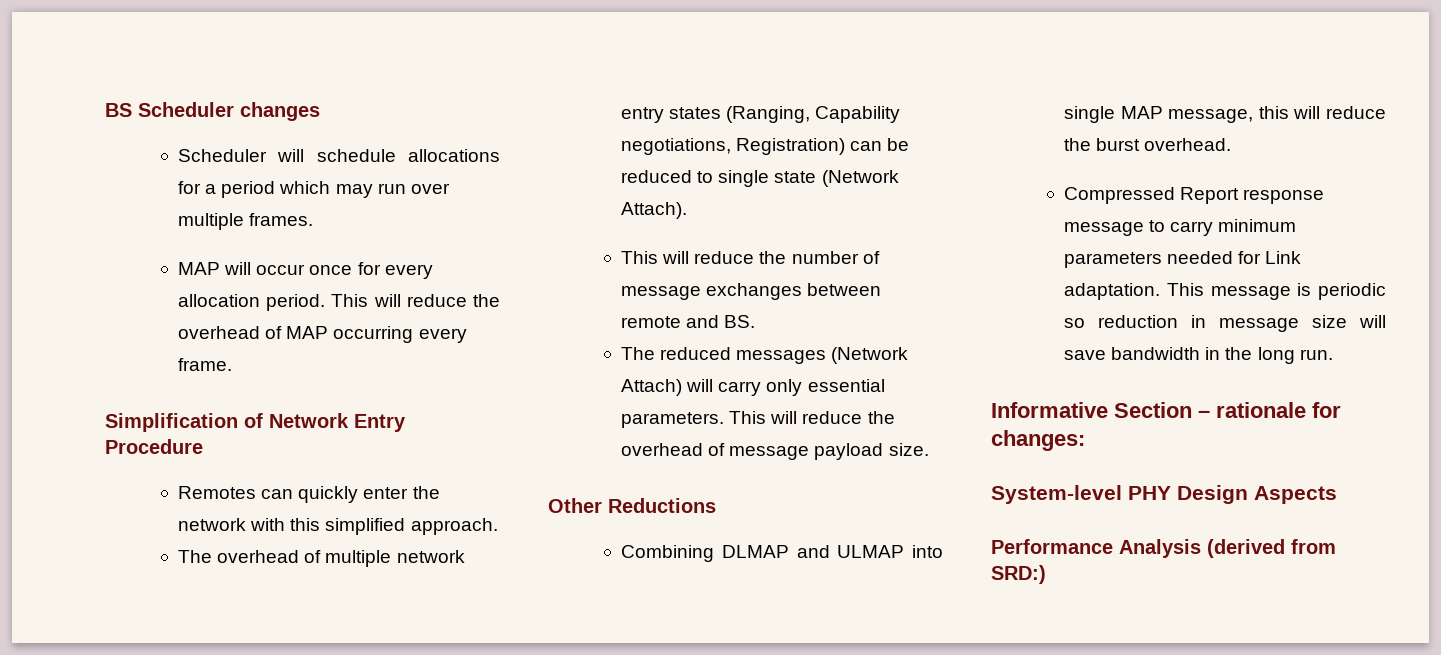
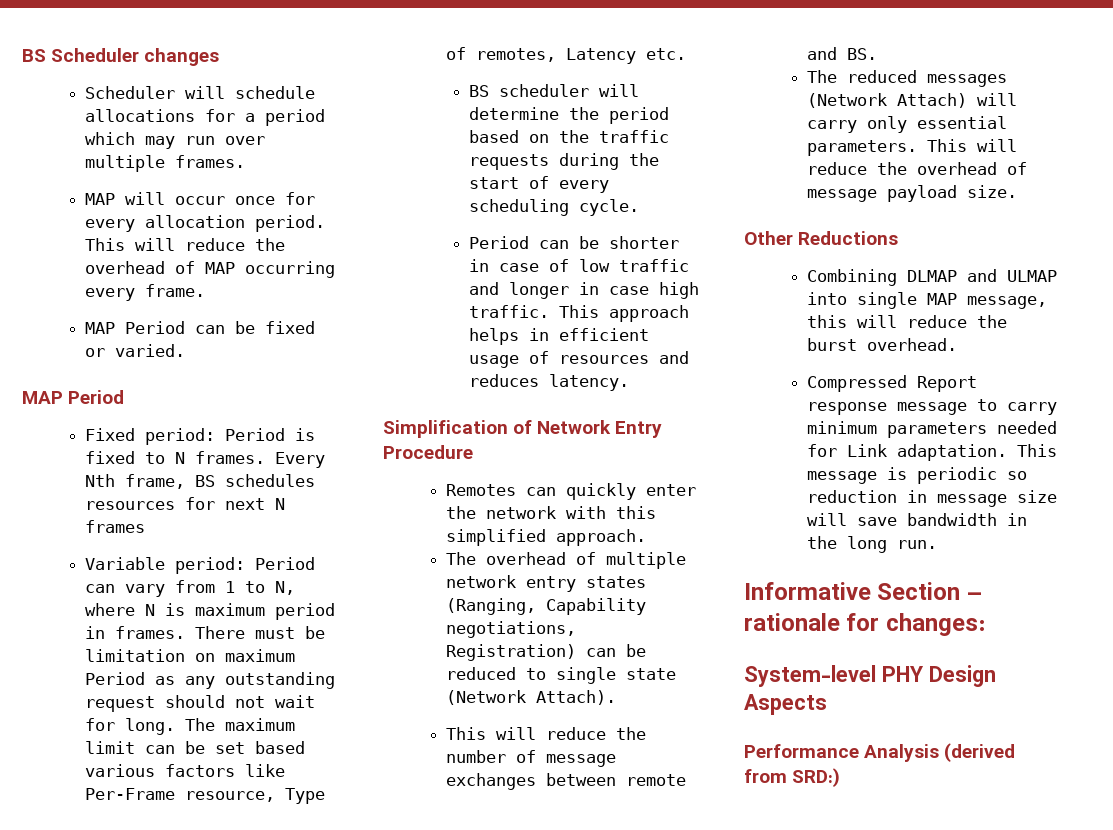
+ MAP Period can be fixed or varied.
+ MAP Period
+ Fixed period: Period is fixed to N frames. Every Nth frame, BS schedules resources for next N frames
+ Variable period: Period can vary from 1 to N, where N is maximum period in frames. There must be limitation on maximum Period as any outstanding request should not wait for long. The maximum limit can be set based various factors like Per-Frame resource, Type of remotes, Latency etc.
+ BS scheduler will determine the period based on the traffic requests during the start of every scheduling cycle.
+ Period can be shorter in case of low traffic and longer in case high traffic. This approach helps in efficient usage of resources and reduces latency.

